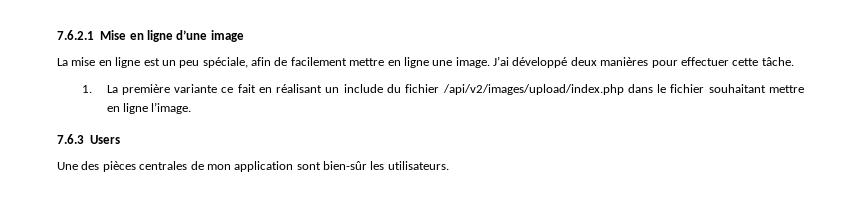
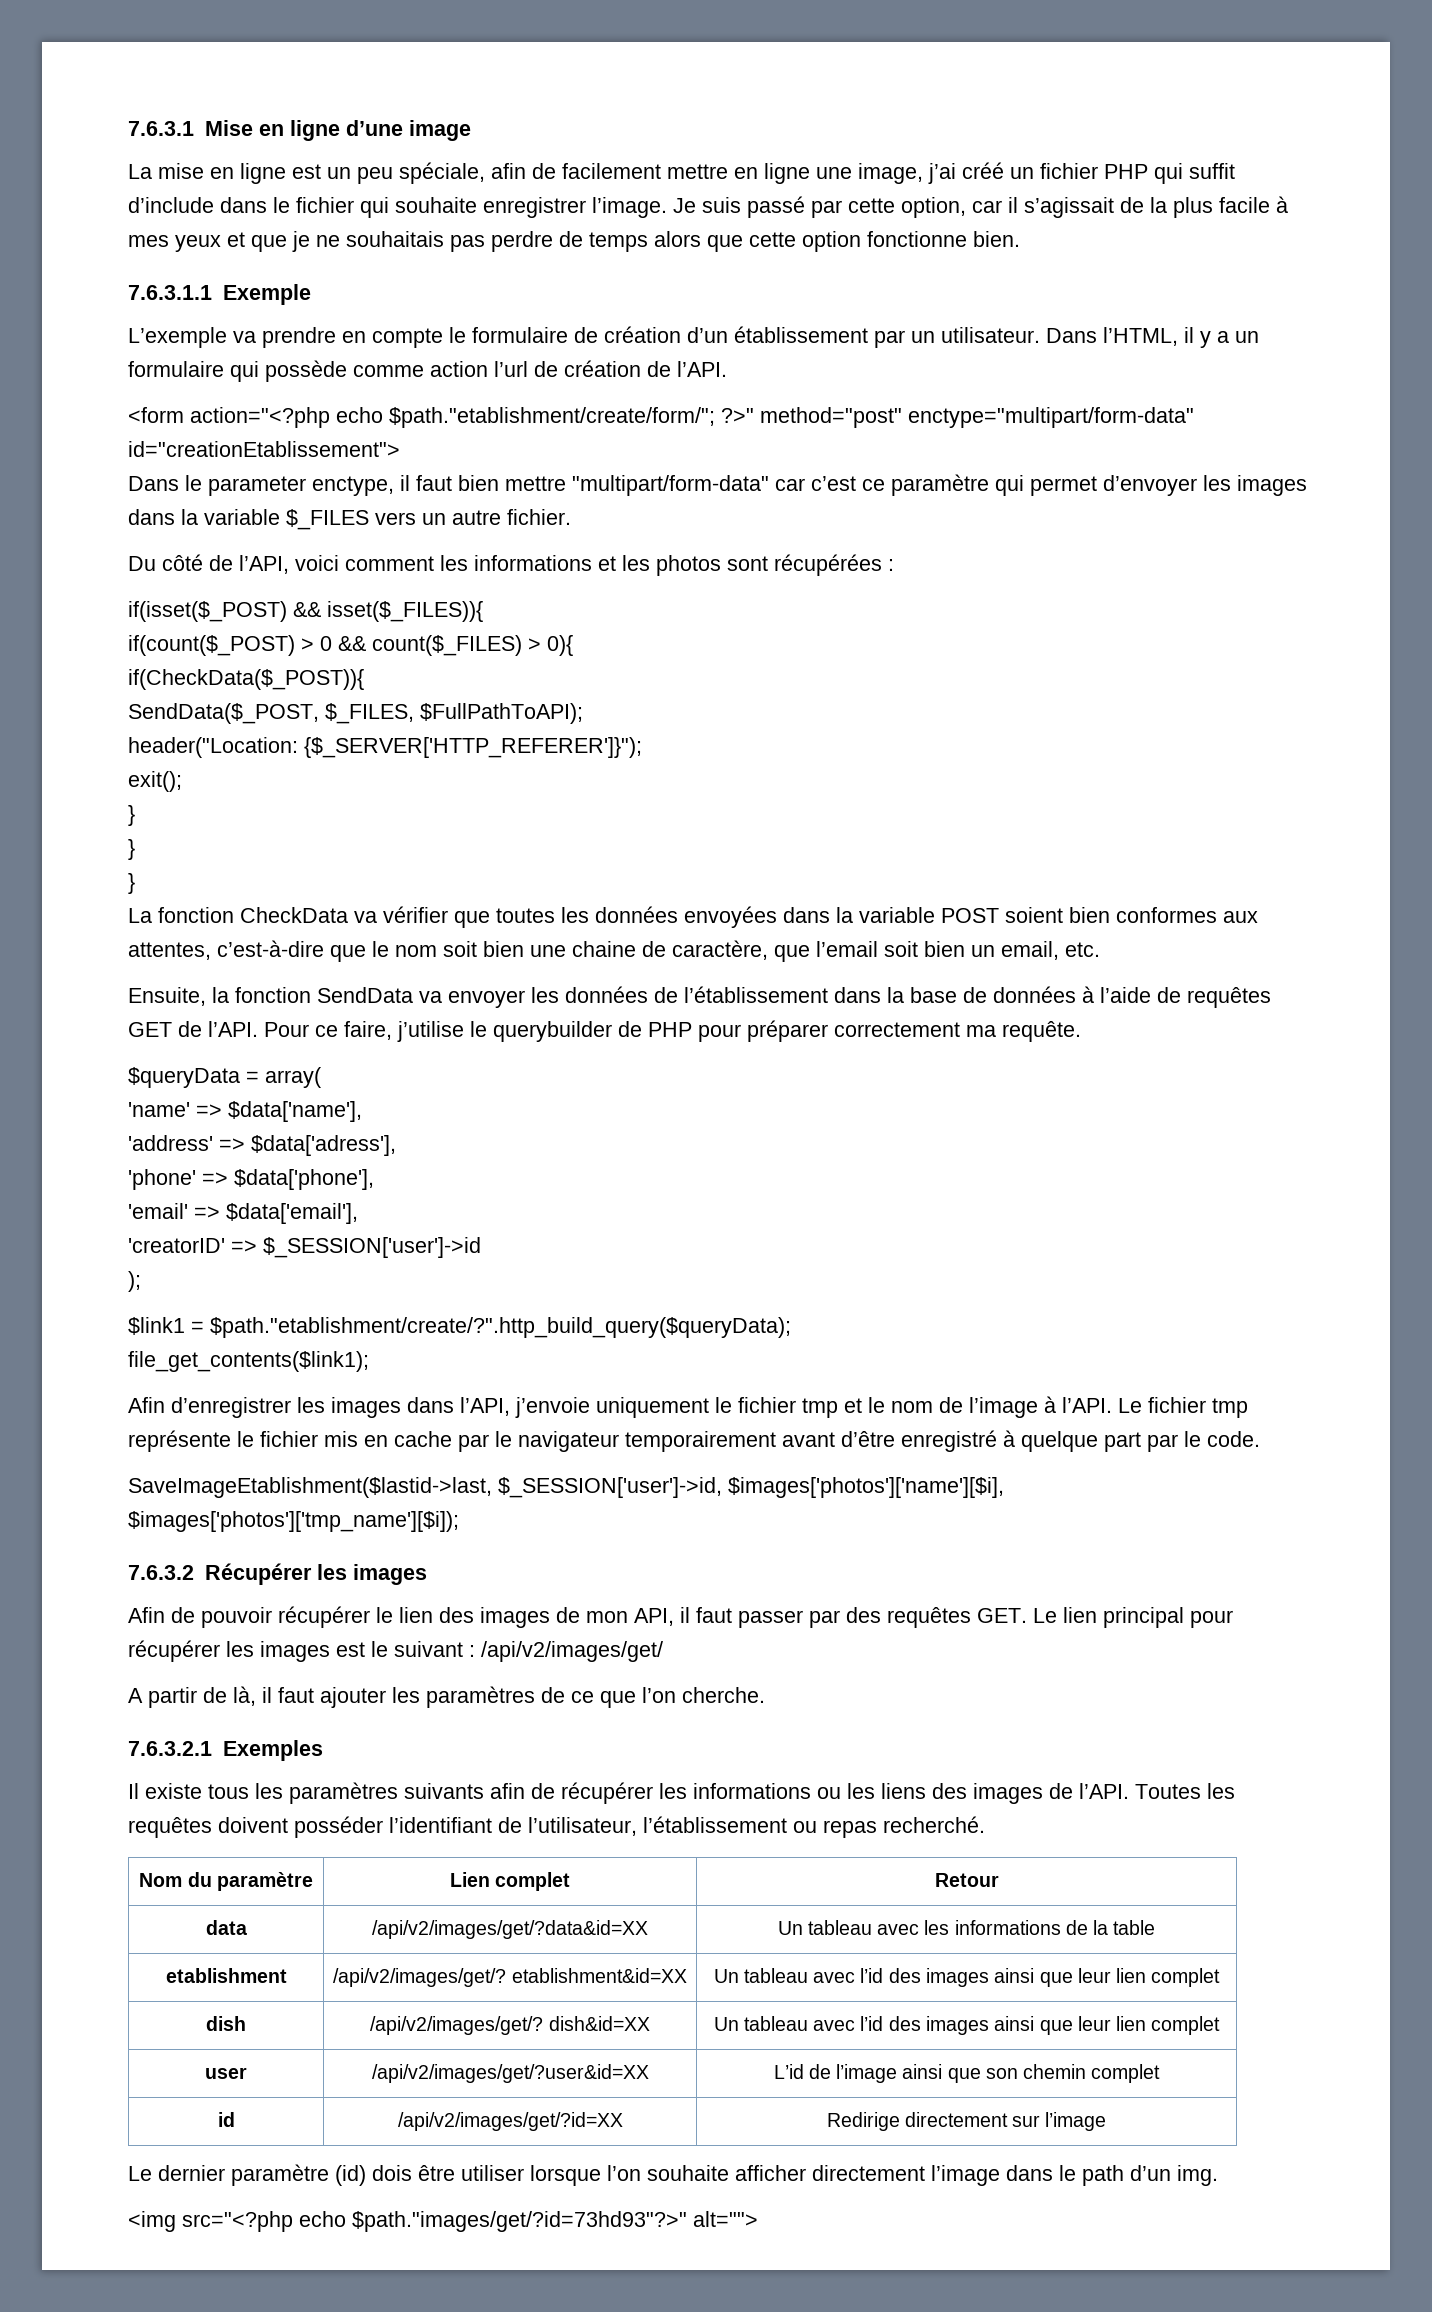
- 7.6.2.1 Mise en ligne d’une image
+ 7.6.3.1 Mise en ligne d’une image
- La mise en ligne est un peu spéciale, afin de facilement mettre en ligne une image. J’ai développé deux manières pour effectuer cette tâche.
- 1. La première variante ce fait en réalisant un include du fichier /api/v2/images/upload/index.php dans le fichier souhaitant mettre en ligne l’image.
- 7.6.3 Users
- Une des pièces centrales de mon application sont bien-sûr les utilisateurs.
+ La mise en ligne est un peu spéciale, afin de facilement mettre en ligne une image, j’ai créé un fichier PHP qui suffit d’include dans le fichier qui souhaite enregistrer l’image. Je suis passé par cette option, car il s’agissait de la plus facile à mes yeux et que je ne souhaitais pas perdre de temps alors que cette option fonctionne bien.
+ 7.6.3.1.1 Exemple
+ L’exemple va prendre en compte le formulaire de création d’un établissement par un utilisateur. Dans l’HTML, il y a un formulaire qui possède comme action l’url de création de l’API.
+ <form action="<?php echo $path."etablishment/create/form/"; ?>" method="post" enctype="multipart/form-data" id="creationEtablissement">
+ Dans le parameter enctype, il faut bien mettre "multipart/form-data" car c’est ce paramètre qui permet d’envoyer les images dans la variable $_FILES vers un autre fichier.
+ Du côté de l’API, voici comment les informations et les photos sont récupérées :
+ if(isset($_POST) && isset($_FILES)){
+ if(count($_POST) > 0 && count($_FILES) > 0){
+ if(CheckData($_POST)){
+ SendData($_POST, $_FILES, $FullPathToAPI);
+ header("Location: {$_SERVER['HTTP_REFERER']}");
+ exit();
+ }
+ }
+ }
+ La fonction CheckData va vérifier que toutes les données envoyées dans la variable POST soient bien conformes aux attentes, c’est-à-dire que le nom soit bien une chaine de caractère, que l’email soit bien un email, etc.
+ Ensuite, la fonction SendData va envoyer les données de l’établissement dans la base de données à l’aide de requêtes GET de l’API. Pour ce faire, j’utilise le querybuilder de PHP pour préparer correctement ma requête.
+ $queryData = array(
+ 'name' => $data['name'],
+ 'address' => $data['adress'],
+ 'phone' => $data['phone'],
+ 'email' => $data['email'],
+ 'creatorID' => $_SESSION['user']->id
+ );
+ $link1 = $path."etablishment/create/?".http_build_query($queryData);
+ file_get_contents($link1);
+ Afin d’enregistrer les images dans l’API, j’envoie uniquement le fichier tmp et le nom de l’image à l’API. Le fichier tmp représente le fichier mis en cache par le navigateur temporairement avant d’être enregistré à quelque part par le code.
+ SaveImageEtablishment($lastid->last, $_SESSION['user']->id, $images['photos']['name'][$i], $images['photos']['tmp_name'][$i]);
+ 7.6.3.2 Récupérer les images
+ Afin de pouvoir récupérer le lien des images de mon API, il faut passer par des requêtes GET. Le lien principal pour récupérer les images est le suivant : /api/v2/images/get/
+ A partir de là, il faut ajouter les paramètres de ce que l’on cherche.
+ 7.6.3.2.1 Exemples
+ Il existe tous les paramètres suivants afin de récupérer les informations ou les liens des images de l’API. Toutes les requêtes doivent posséder l’identifiant de l’utilisateur, l’établissement ou repas recherché.
+ Nom du paramètre | Lien complet | Retour
+ data | /api/v2/images/get/?data&id=XX | Un tableau avec les informations de la table
+ etablishment | /api/v2/images/get/? etablishment&id=XX | Un tableau avec l’id des images ainsi que leur lien complet
+ dish | /api/v2/images/get/? dish&id=XX | Un tableau avec l’id des images ainsi que leur lien complet
+ user | /api/v2/images/get/?user&id=XX | L’id de l’image ainsi que son chemin complet
+ id | /api/v2/images/get/?id=XX | Redirige directement sur l’image
+ Le dernier paramètre (id) dois être utiliser lorsque l’on souhaite afficher directement l’image dans le path d’un img.
+ <img src="<?php echo $path."images/get/?id=73hd93"?>" alt="">

